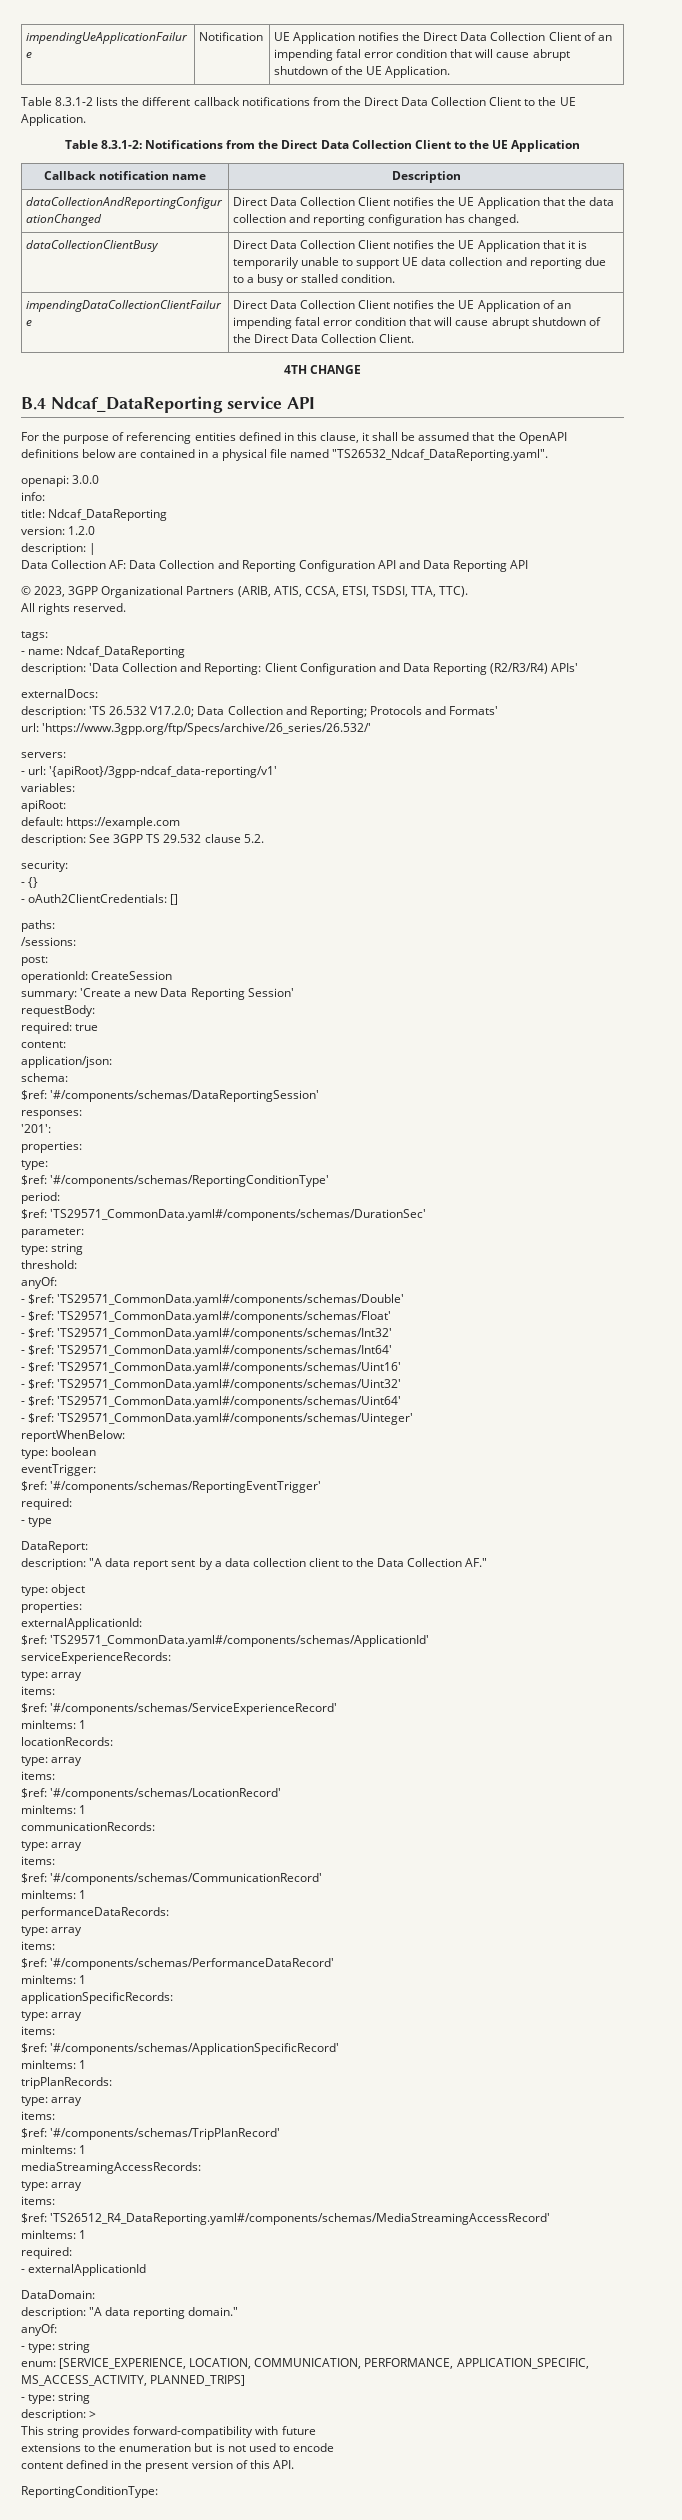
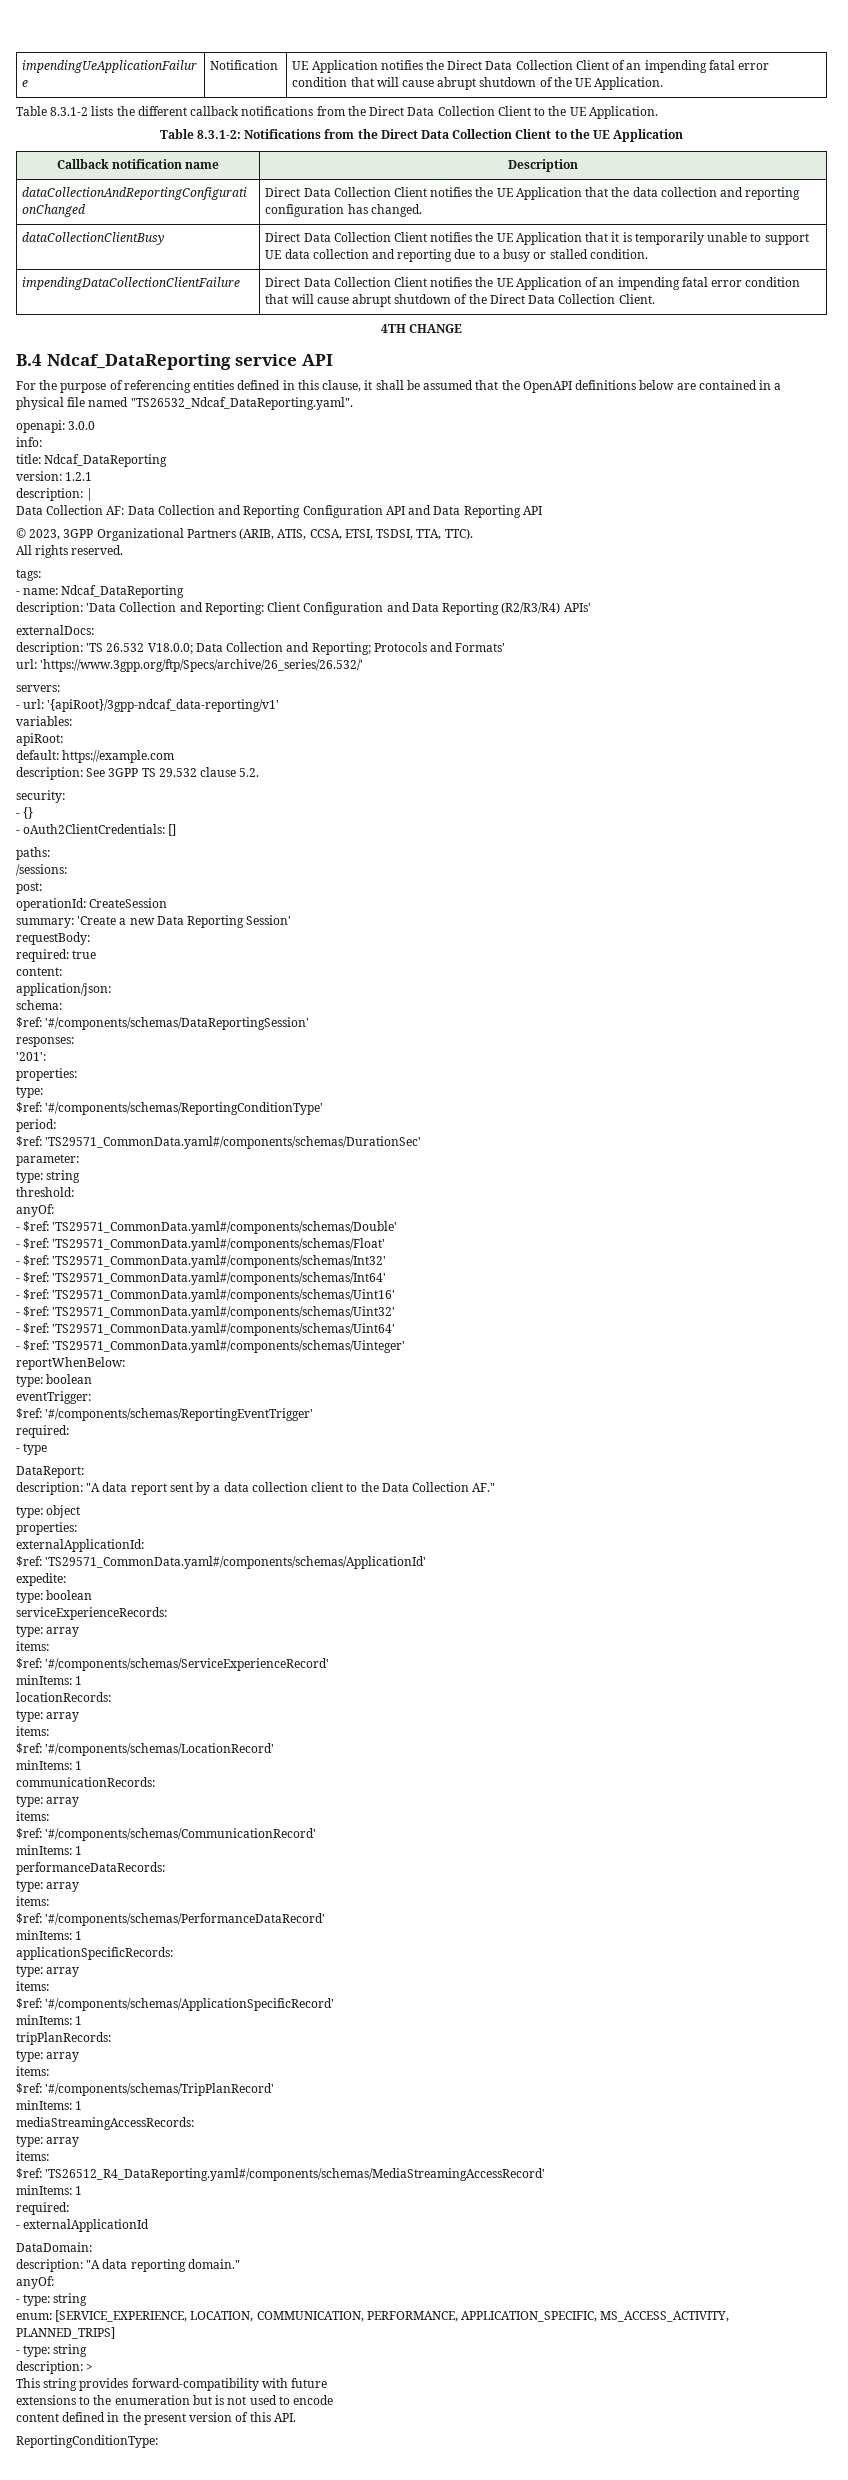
- version: 1.2.0
+ version: 1.2.1
- description: 'TS 26.532 V17.2.0; Data Collection and Reporting; Protocols and Formats'
+ description: 'TS 26.532 V18.0.0; Data Collection and Reporting; Protocols and Formats'
+ expedite:
+ type: boolean

